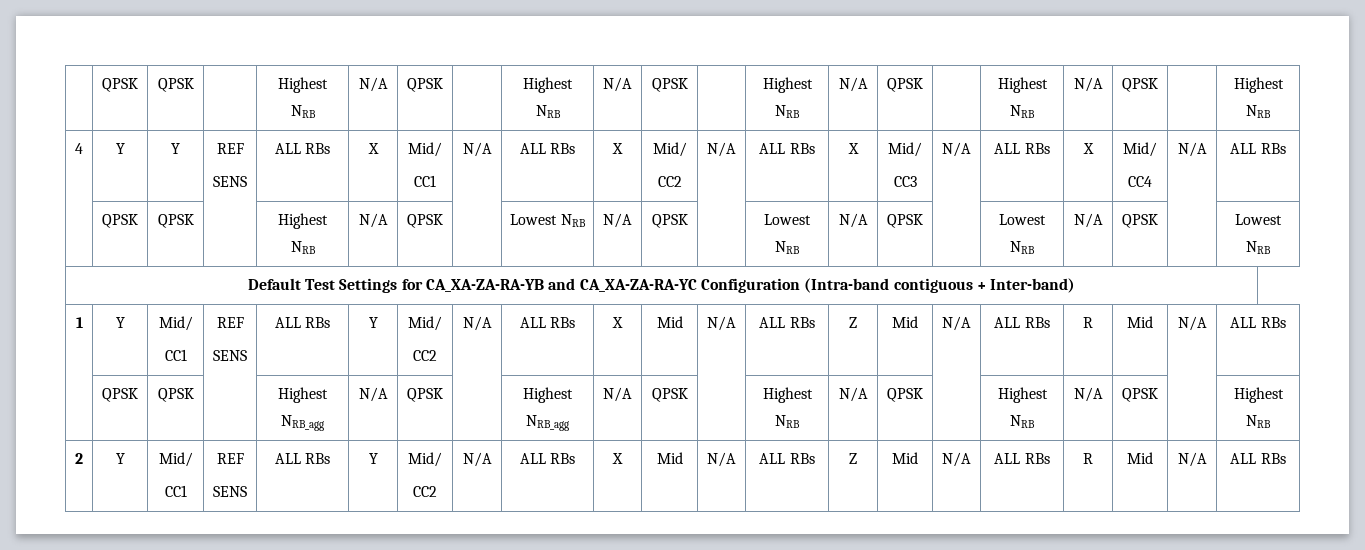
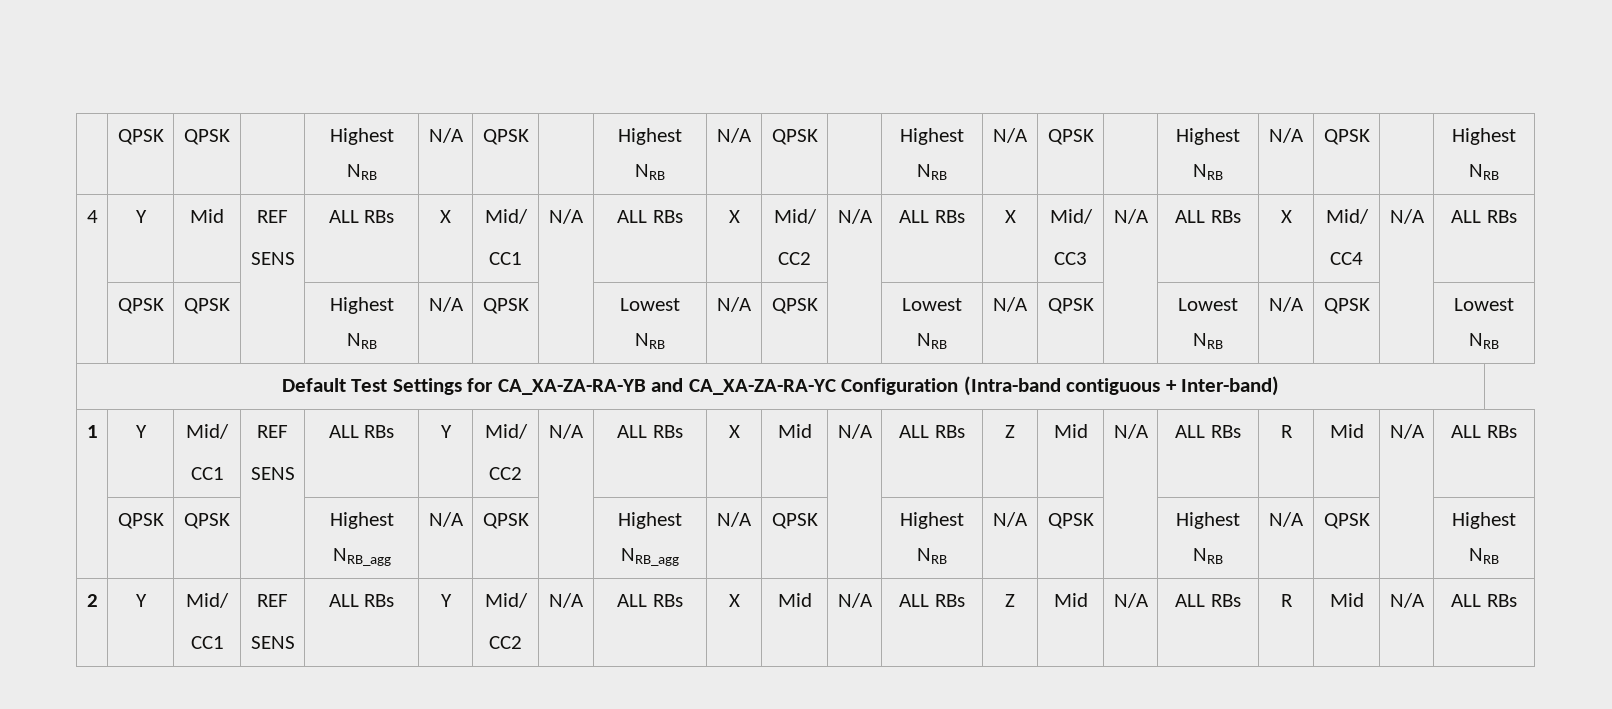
- 4 | Y | Y | REF
+ 4 | Y | Mid | REF

